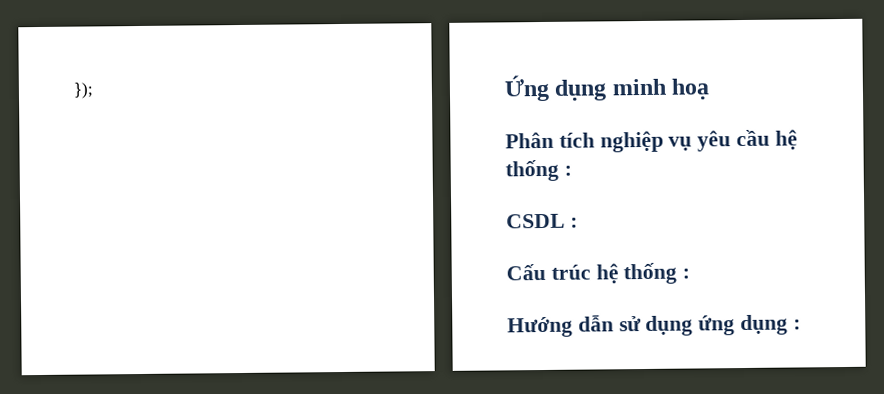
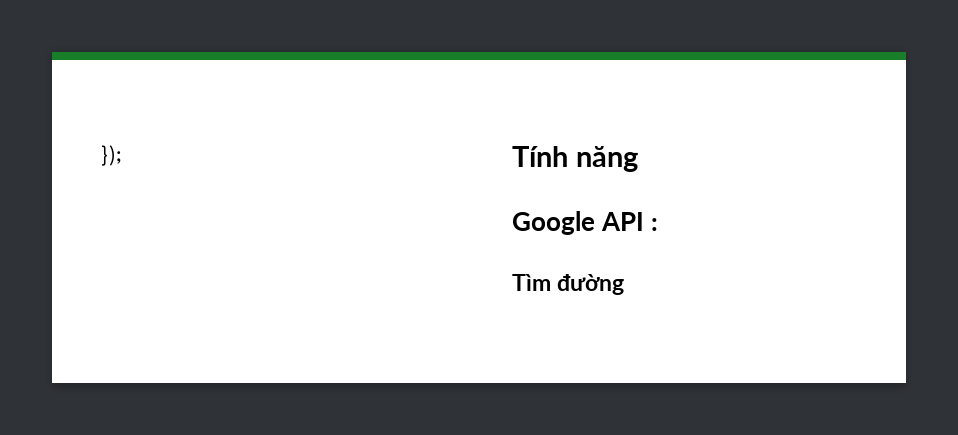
- Ứng dụng minh hoạ
- Phân tích nghiệp vụ yêu cầu hệ thống :
- CSDL :
- Cấu trúc hệ thống :
- Hướng dẫn sử dụng ứng dụng :
+ Tính năng
+ Google API :
+ Tìm đường

